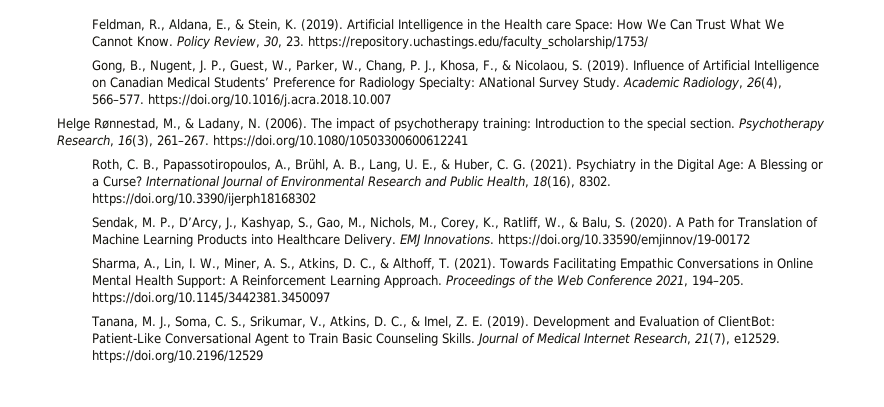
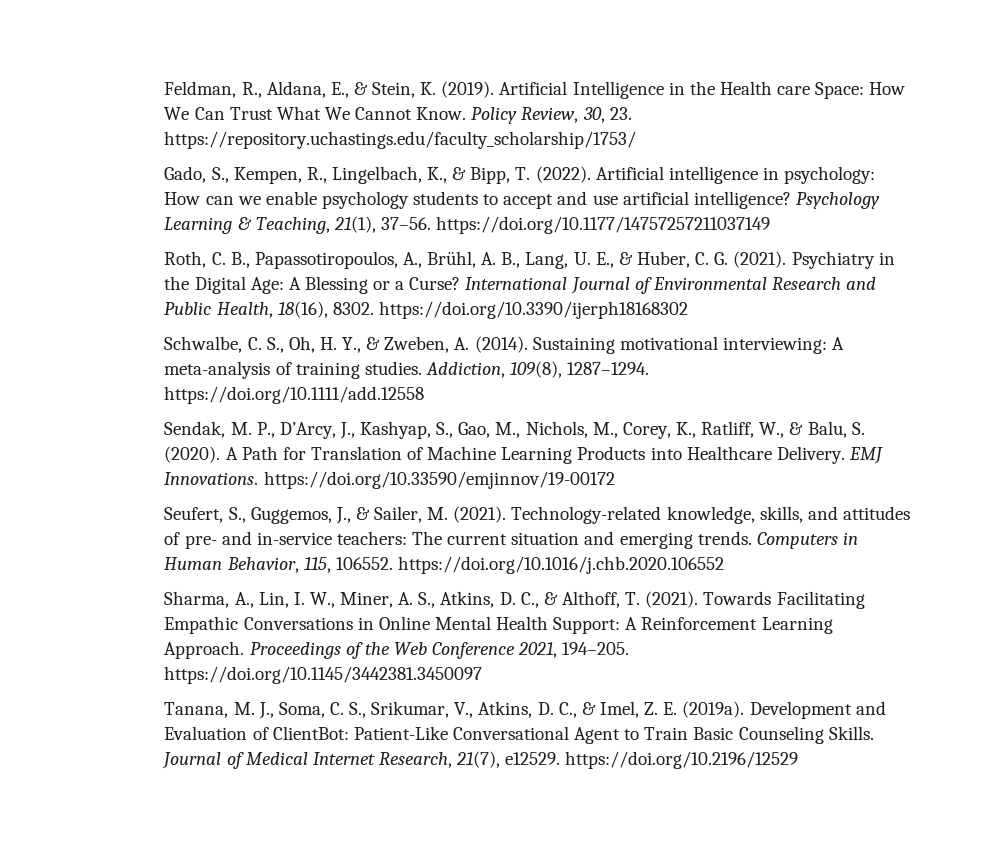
- Gong, B., Nugent, J. P., Guest, W., Parker, W., Chang, P. J., Khosa, F., & Nicolaou, S. (2019). Influence of Artificial Intelligence on Canadian Medical Students’ Preference for Radiology Specialty: ANational Survey Study. Academic Radiology, 26(4), 566–577. https://doi.org/10.1016/j.acra.2018.10.007
- Helge Rønnestad, M., & Ladany, N. (2006). The impact of psychotherapy training: Introduction to the special section. Psychotherapy Research, 16(3), 261–267. https://doi.org/10.1080/10503300600612241
+ Gado, S., Kempen, R., Lingelbach, K., & Bipp, T. (2022). Artificial intelligence in psychology: How can we enable psychology students to accept and use artificial intelligence? Psychology Learning & Teaching, 21(1), 37–56. https://doi.org/10.1177/14757257211037149
+ Schwalbe, C. S., Oh, H. Y., & Zweben, A. (2014). Sustaining motivational interviewing: A meta-analysis of training studies. Addiction, 109(8), 1287–1294. https://doi.org/10.1111/add.12558
+ Seufert, S., Guggemos, J., & Sailer, M. (2021). Technology-related knowledge, skills, and attitudes of pre- and in-service teachers: The current situation and emerging trends. Computers in Human Behavior, 115, 106552. https://doi.org/10.1016/j.chb.2020.106552
- Tanana, M. J., Soma, C. S., Srikumar, V., Atkins, D. C., & Imel, Z. E. (2019).
+ Tanana, M. J., Soma, C. S., Srikumar, V., Atkins, D. C., & Imel, Z. E. (2019a).

